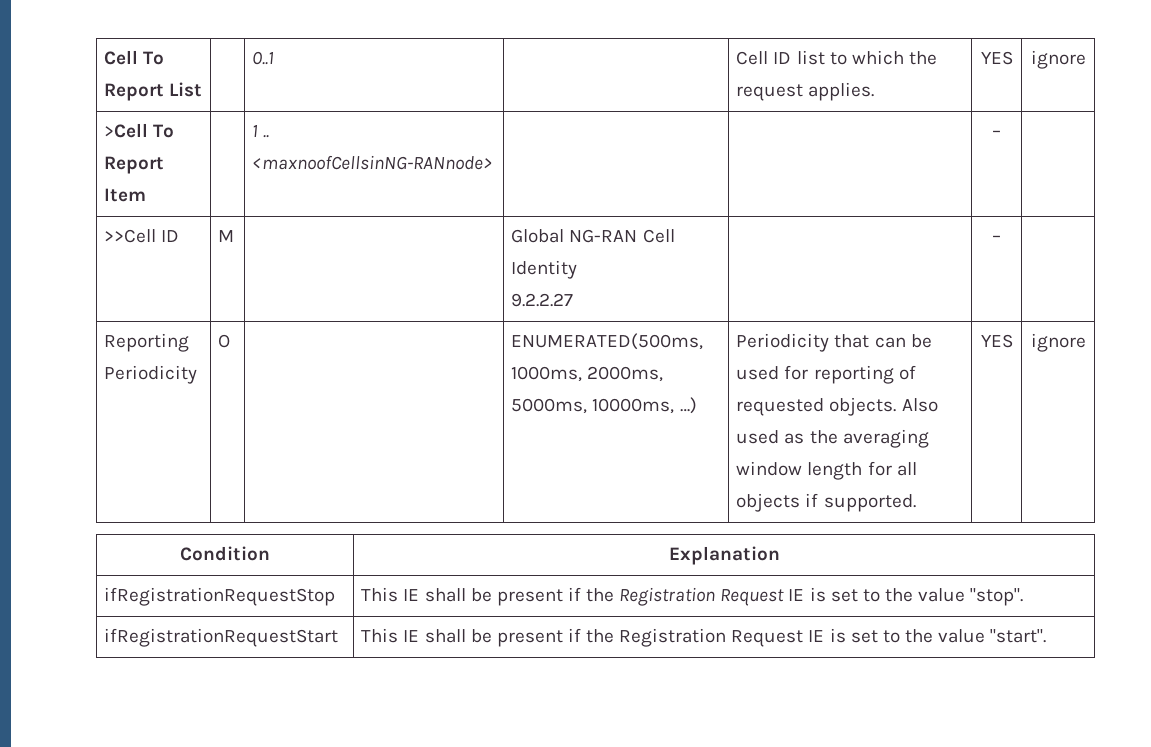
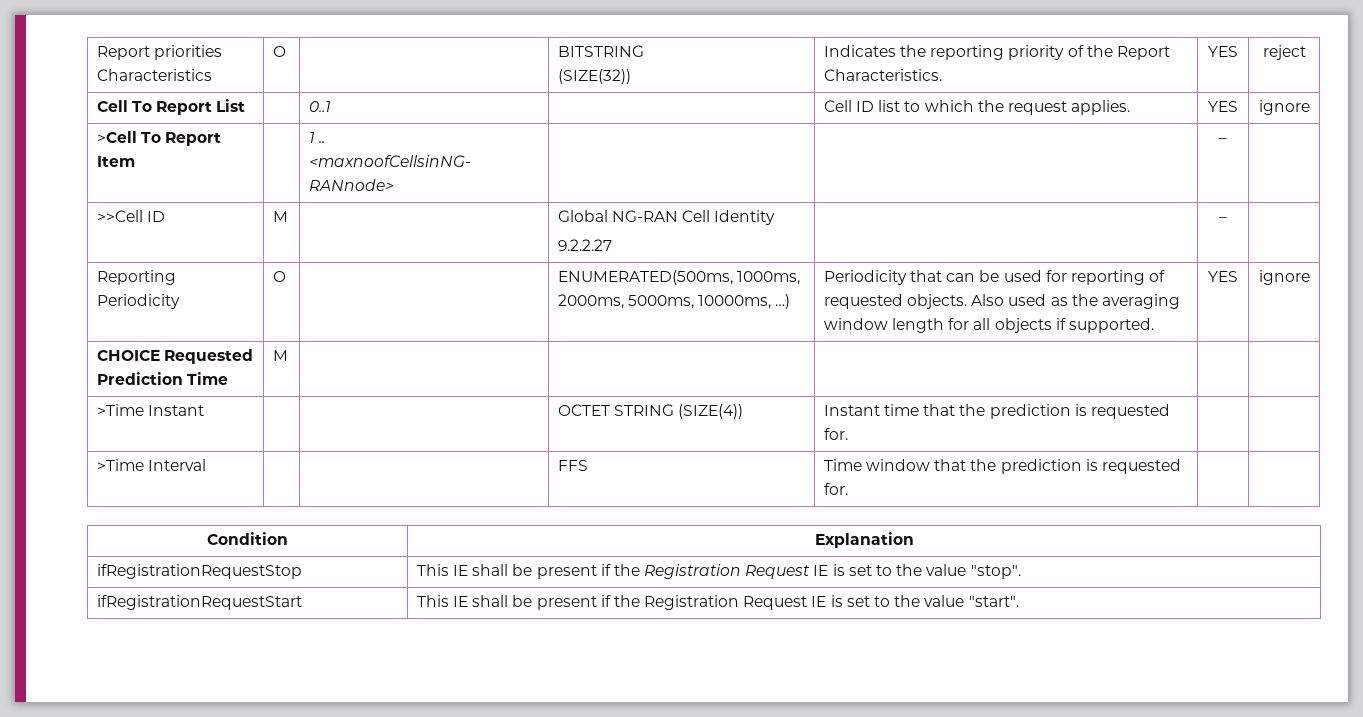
+ Report priorities Characteristics | O | | BITSTRING
+ (SIZE(32)) | Indicates the reporting priority of the Report Characteristics. | YES | reject
+ CHOICE Requested Prediction Time | M | | | | |
+ >Time Instant | | | OCTET STRING (SIZE(4)) | Instant time that the prediction is requested for. | |
+ >Time Interval | | | FFS | Time window that the prediction is requested for. | |

